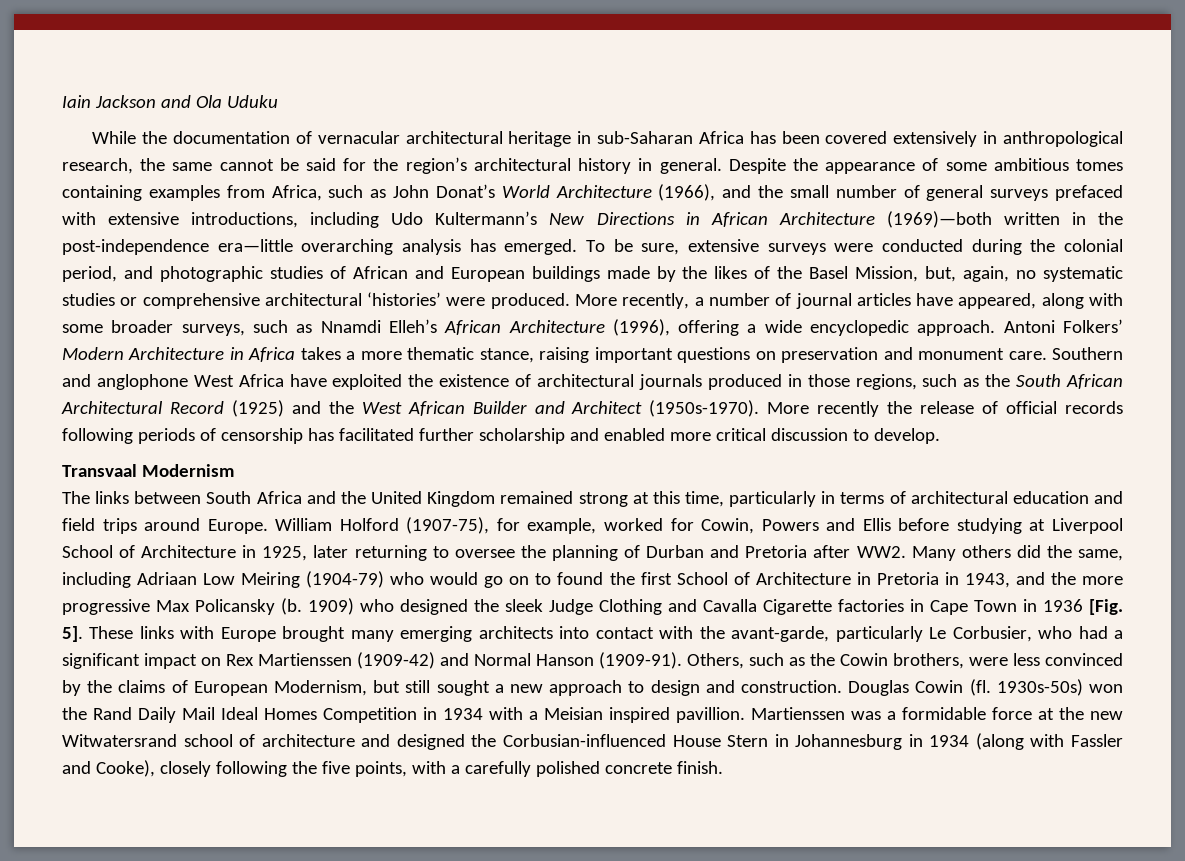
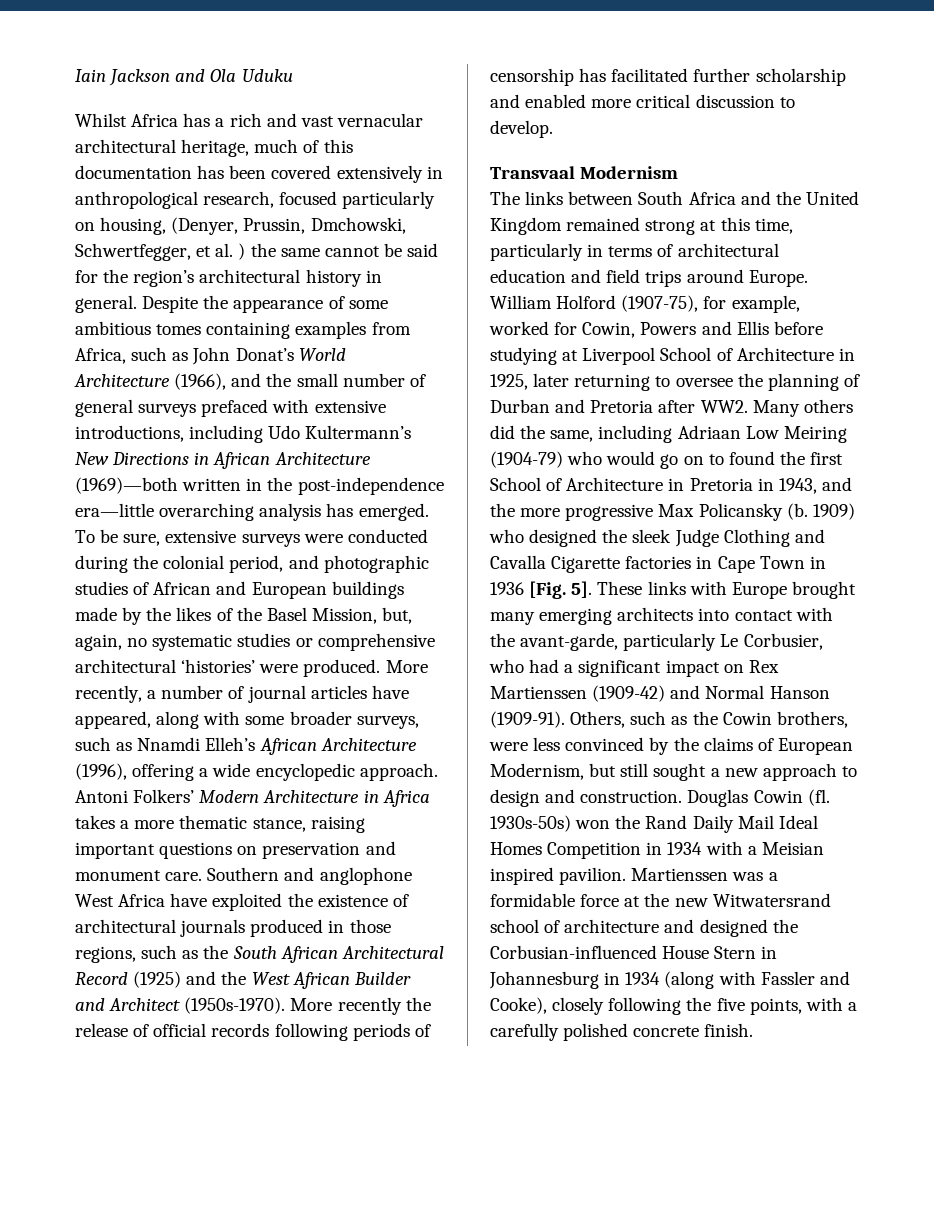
- While the documentation of vernacular architectural heritage in sub-Saharan Africa has been covered extensively in anthropological research, the same cannot be said for the region’s architectural history in general.
+ Whilst Africa has a rich and vast vernacular architectural heritage, much of this documentation has been covered extensively in anthropological research, focused particularly on housing, (Denyer, Prussin, Dmchowski, Schwertfegger, et al. ) the same cannot be said for the region’s architectural history in general.
- 1930s-50s) won the Rand Daily Mail Ideal Homes Competition in 1934 with a Meisian inspired pavillion.
+ 1930s-50s) won the Rand Daily Mail Ideal Homes Competition in 1934 with a Meisian inspired pavilion.

